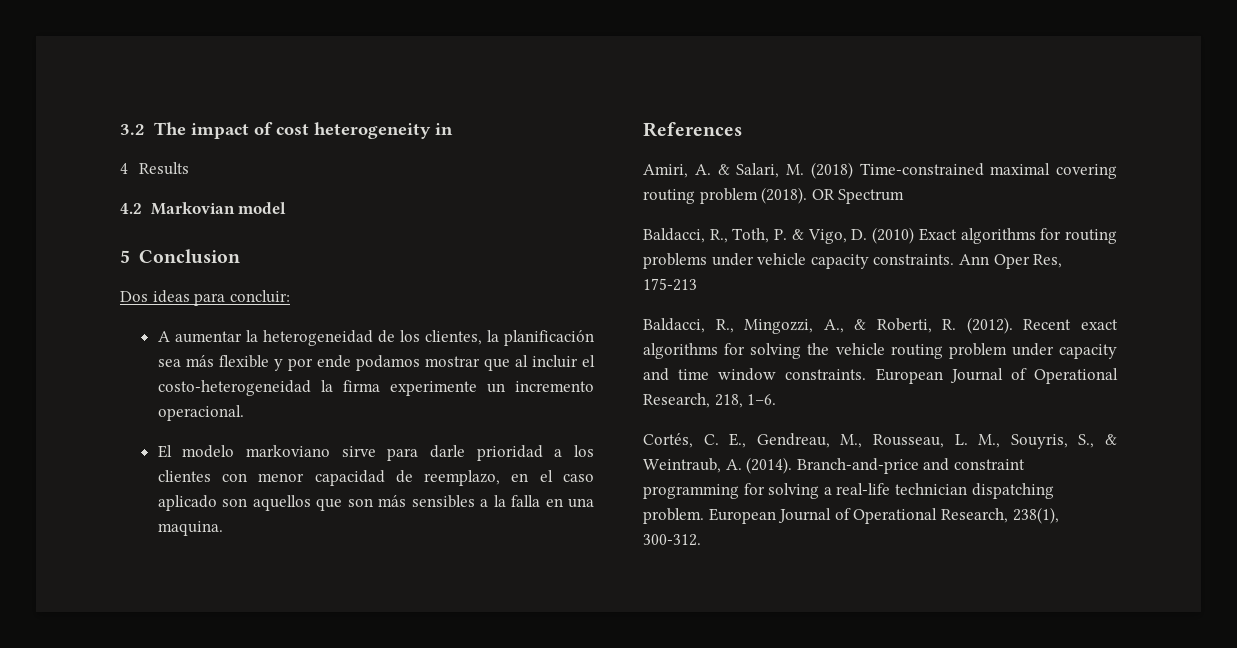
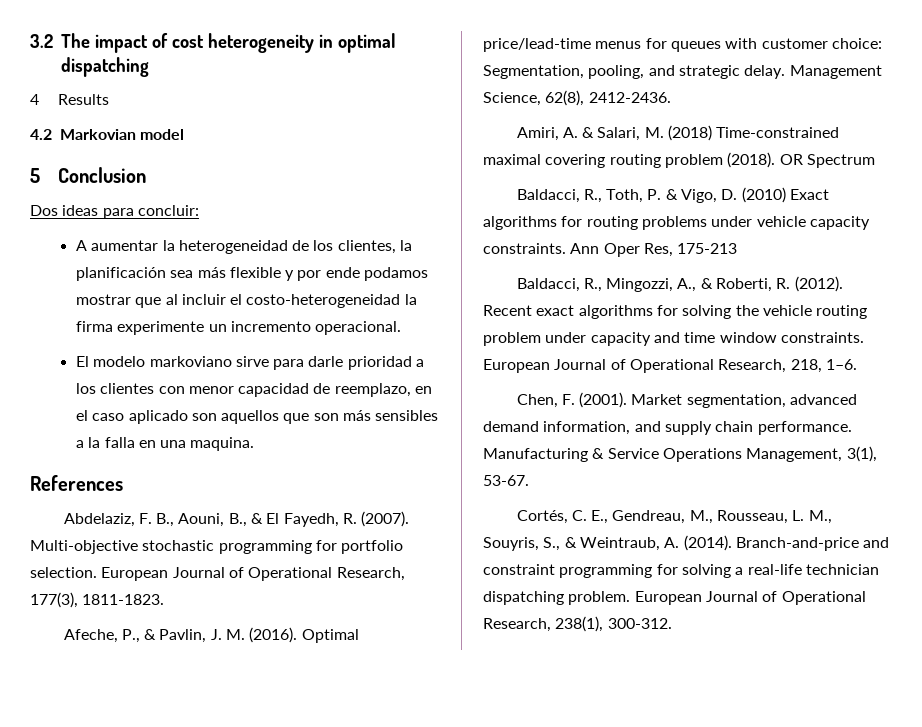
- 3.2 The impact of cost heterogeneity in
+ 3.2 The impact of cost heterogeneity in optimal dispatching
+ Abdelaziz, F. B., Aouni, B., & El Fayedh, R. (2007). Multi-objective stochastic programming for portfolio selection. European Journal of Operational Research, 177(3), 1811-1823.
+ Afeche, P., & Pavlin, J. M. (2016). Optimal price/lead-time menus for queues with customer choice: Segmentation, pooling, and strategic delay. Management Science, 62(8), 2412-2436.
+ Chen, F. (2001). Market segmentation, advanced demand information, and supply chain performance. Manufacturing & Service Operations Management, 3(1), 53-67.

